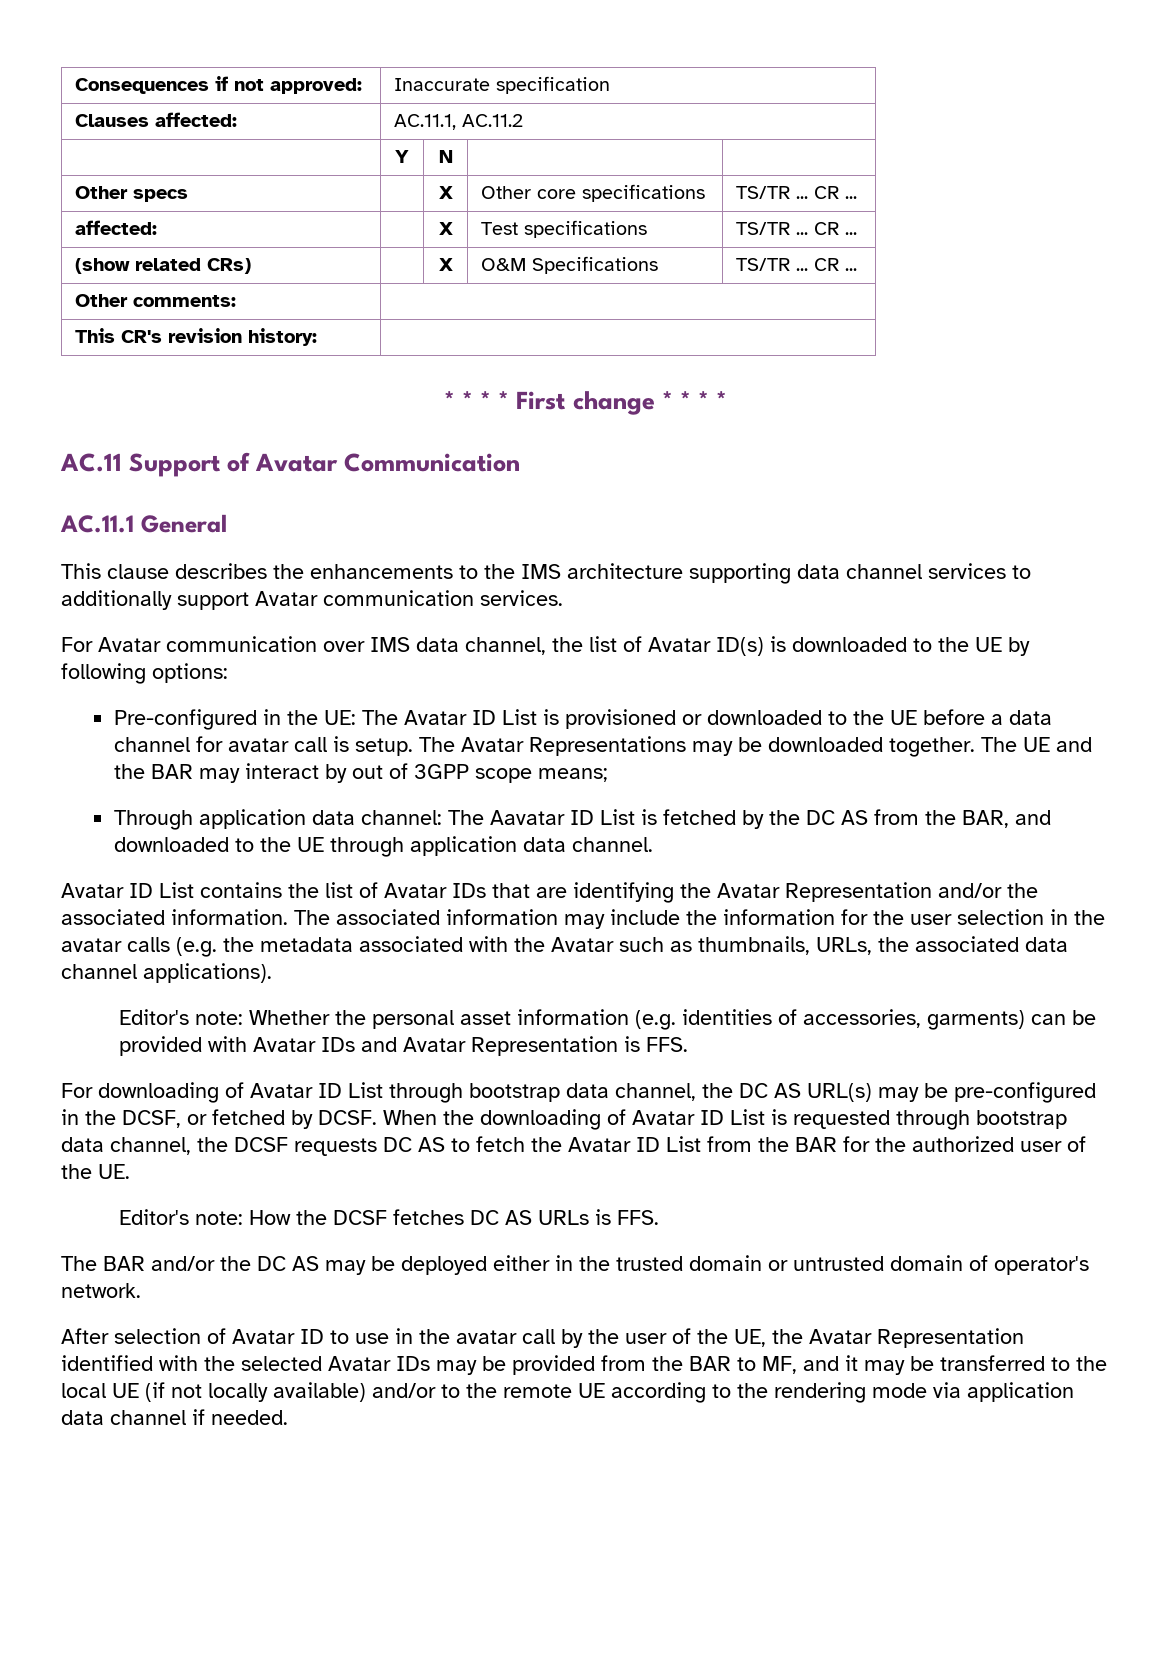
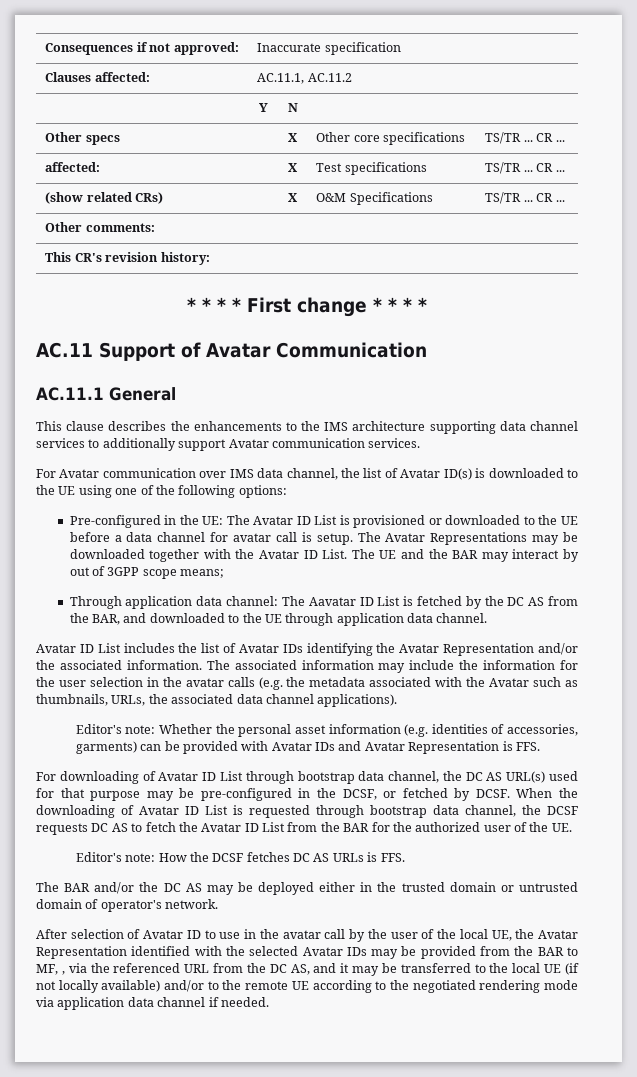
- For Avatar communication over IMS data channel, the list of Avatar ID(s) is downloaded to the UE by following options:
+ For Avatar communication over IMS data channel, the list of Avatar ID(s) is downloaded to the UE using one of the following options:
- The Avatar Representations may be downloaded together.
+ The Avatar Representations may be downloaded together with the Avatar ID List.
- Avatar ID List contains the list of Avatar IDs that are identifying the Avatar Representation and/or the associated information.
+ Avatar ID List includes the list of Avatar IDs identifying the Avatar Representation and/or the associated information.
- For downloading of Avatar ID List through bootstrap data channel, the DC AS URL(s) may be pre-configured in the DCSF, or fetched by DCSF.
+ For downloading of Avatar ID List through bootstrap data channel, the DC AS URL(s) used for that purpose may be pre-configured in the DCSF, or fetched by DCSF.
- After selection of Avatar ID to use in the avatar call by the user of the UE, the Avatar Representation identified with the selected Avatar IDs may be provided from the BAR to MF, and it may be transferred to the local UE (if not locally available) and/or to the remote UE according to the rendering mode via application data channel if needed.
+ After selection of Avatar ID to use in the avatar call by the user of the local UE, the Avatar Representation identified with the selected Avatar IDs may be provided from the BAR to MF, , via the referenced URL from the DC AS, and it may be transferred to the local UE (if not locally available) and/or to the remote UE according to the negotiated rendering mode via application data channel if needed.

